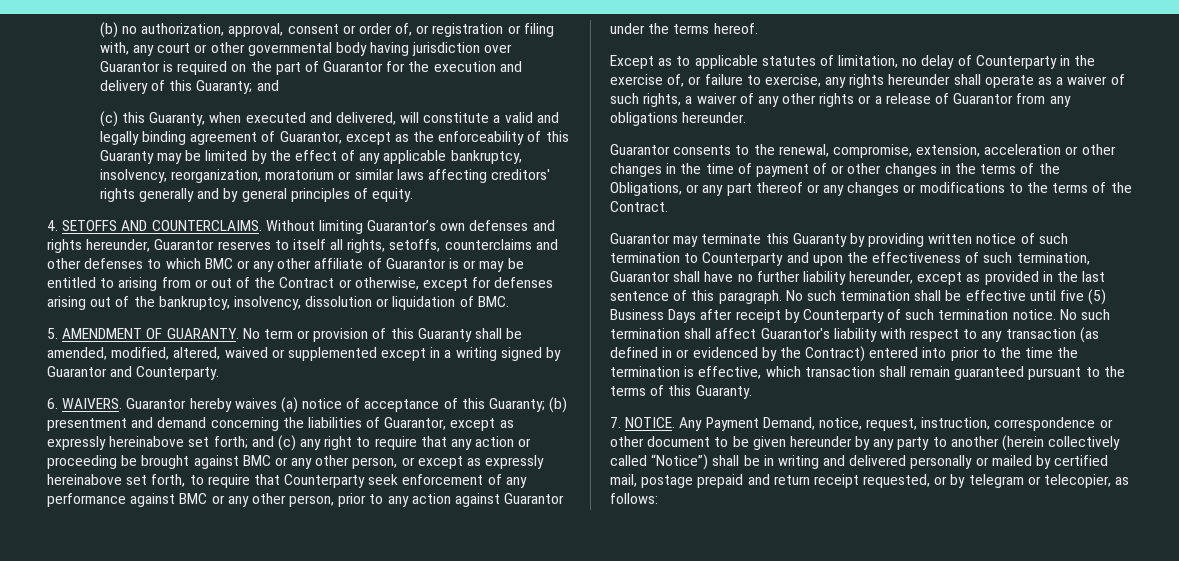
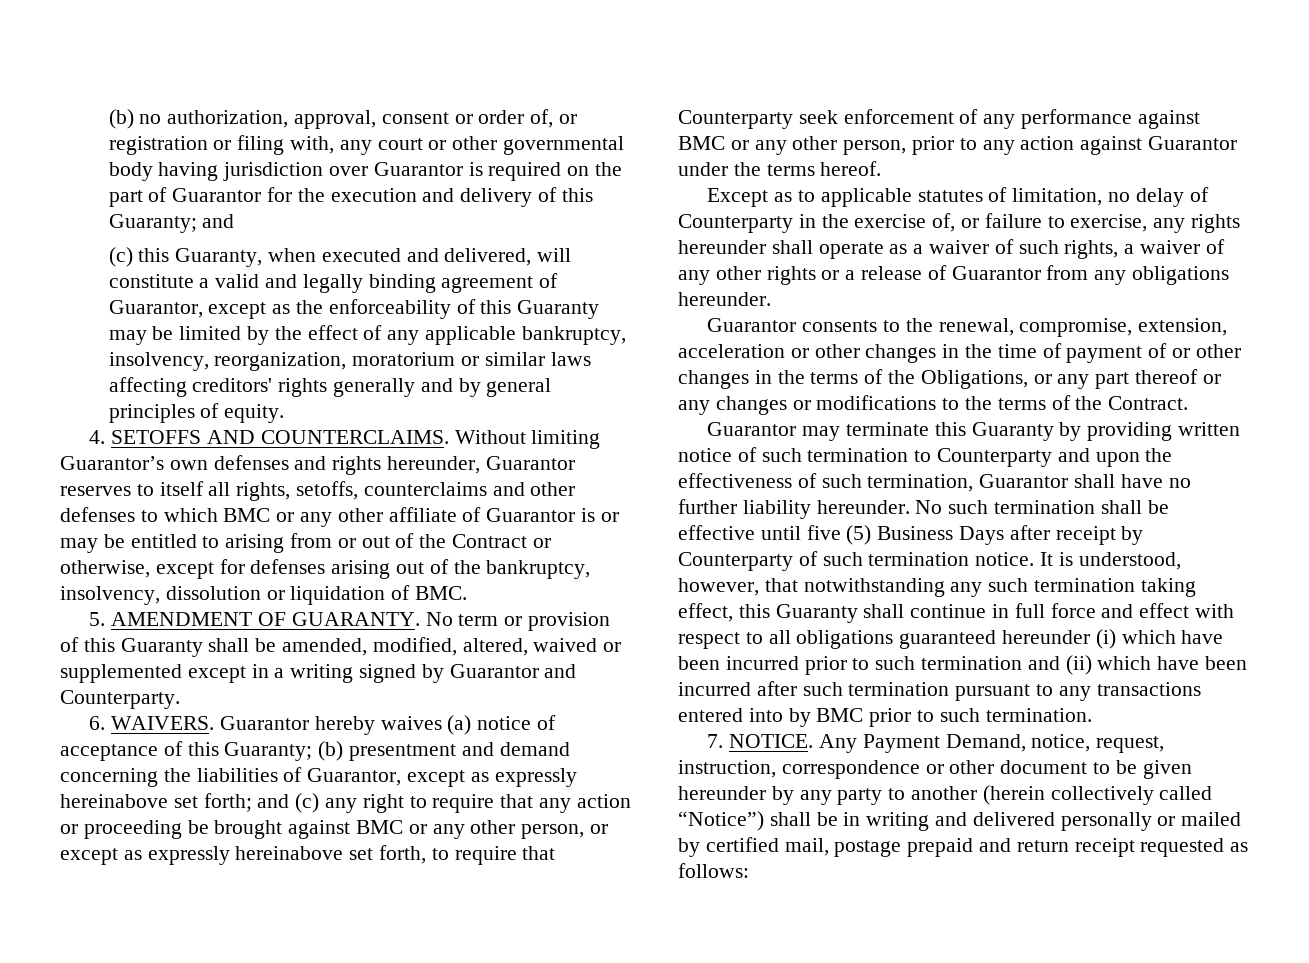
- Guarantor may terminate this Guaranty by providing written notice of such termination to Counterparty and upon the effectiveness of such termination, Guarantor shall have no further liability hereunder, except as provided in the last sentence of this paragraph.
+ Guarantor may terminate this Guaranty by providing written notice of such termination to Counterparty and upon the effectiveness of such termination, Guarantor shall have no further liability hereunder.
- No such termination shall affect Guarantor's liability with respect to any transaction (as defined in or evidenced by the Contract) entered into prior to the time the termination is effective, which transaction shall remain guaranteed pursuant to the terms of this Guaranty.
+ It is understood, however, that notwithstanding any such termination taking effect, this Guaranty shall continue in full force and effect with respect to all obligations guaranteed hereunder (i) which have been incurred prior to such termination and (ii) which have been incurred after such termination pursuant to any transactions entered into by BMC prior to such termination.
- Any Payment Demand, notice, request, instruction, correspondence or other document to be given hereunder by any party to another (herein collectively called “Notice”) shall be in writing and delivered personally or mailed by certified mail, postage prepaid and return receipt requested, or by telegram or telecopier, as follows:
+ Any Payment Demand, notice, request, instruction, correspondence or other document to be given hereunder by any party to another (herein collectively called “Notice”) shall be in writing and delivered personally or mailed by certified mail, postage prepaid and return receipt requested as follows:

